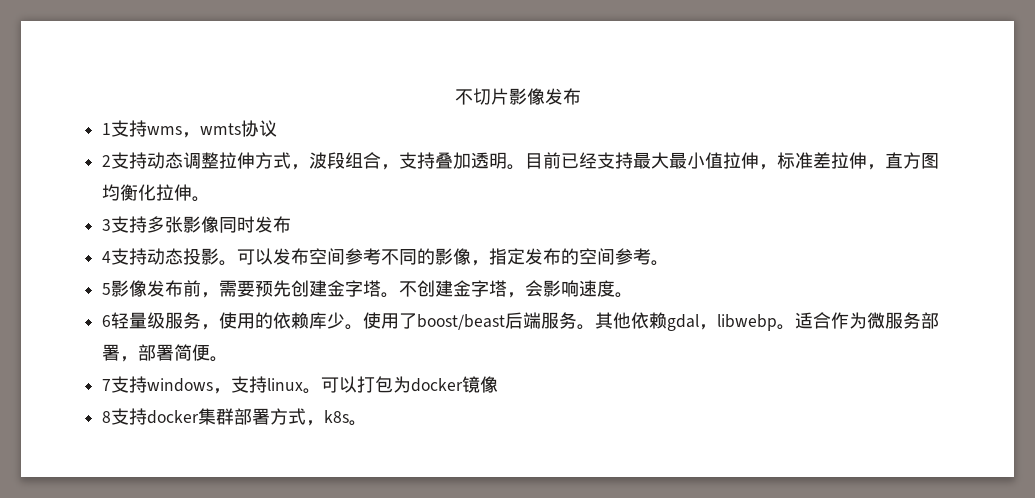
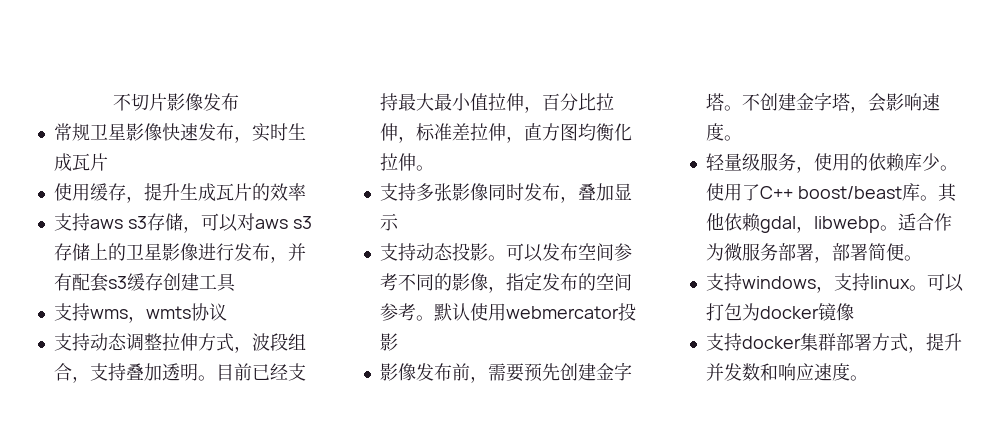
- 1支持wms，wmts协议
+ 常规卫星影像快速发布，实时生成瓦片
+ 使用缓存，提升生成瓦片的效率
+ 支持aws s3存储，可以对aws s3存储上的卫星影像进行发布，并有配套s3缓存创建工具
+ 支持wms，wmts协议
- 2支持动态调整拉伸方式，波段组合，支持叠加透明。
+ 支持动态调整拉伸方式，波段组合，支持叠加透明。
- 目前已经支持最大最小值拉伸，标准差拉伸，直方图均衡化拉伸。
+ 目前已经支持最大最小值拉伸，百分比拉伸，标准差拉伸，直方图均衡化拉伸。
- 3支持多张影像同时发布
- 4支持动态投影。
+ 支持多张影像同时发布，叠加显示
+ 支持动态投影。
- 可以发布空间参考不同的影像，指定发布的空间参考。
- 5影像发布前，需要预先创建金字塔。
+ 可以发布空间参考不同的影像，指定发布的空间参考。默认使用webmercator投影
+ 影像发布前，需要预先创建金字塔。
- 6轻量级服务，使用的依赖库少。
+ 轻量级服务，使用的依赖库少。
- 使用了boost/beast后端服务。
+ 使用了C++ boost/beast库。
- 7支持windows，支持linux。
+ 支持windows，支持linux。
- 8支持docker集群部署方式，k8s。
+ 支持docker集群部署方式，提升并发数和响应速度。

